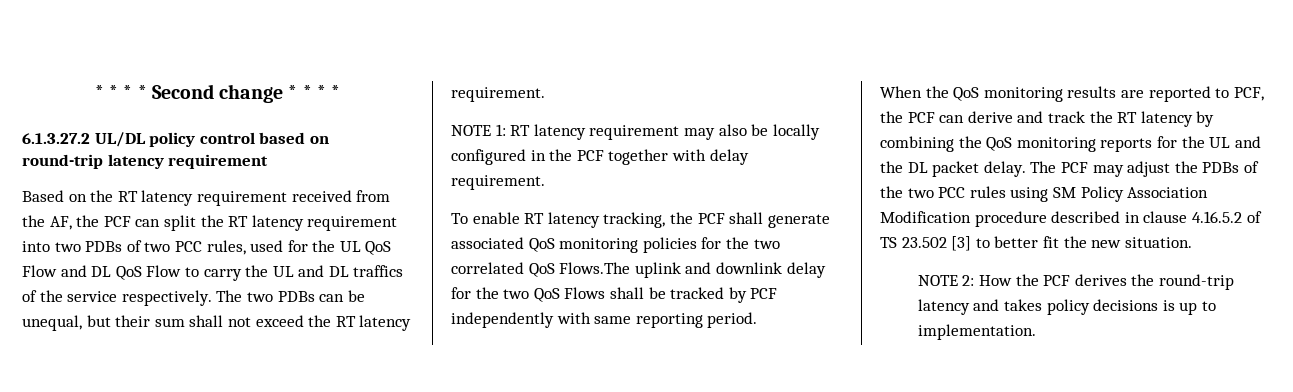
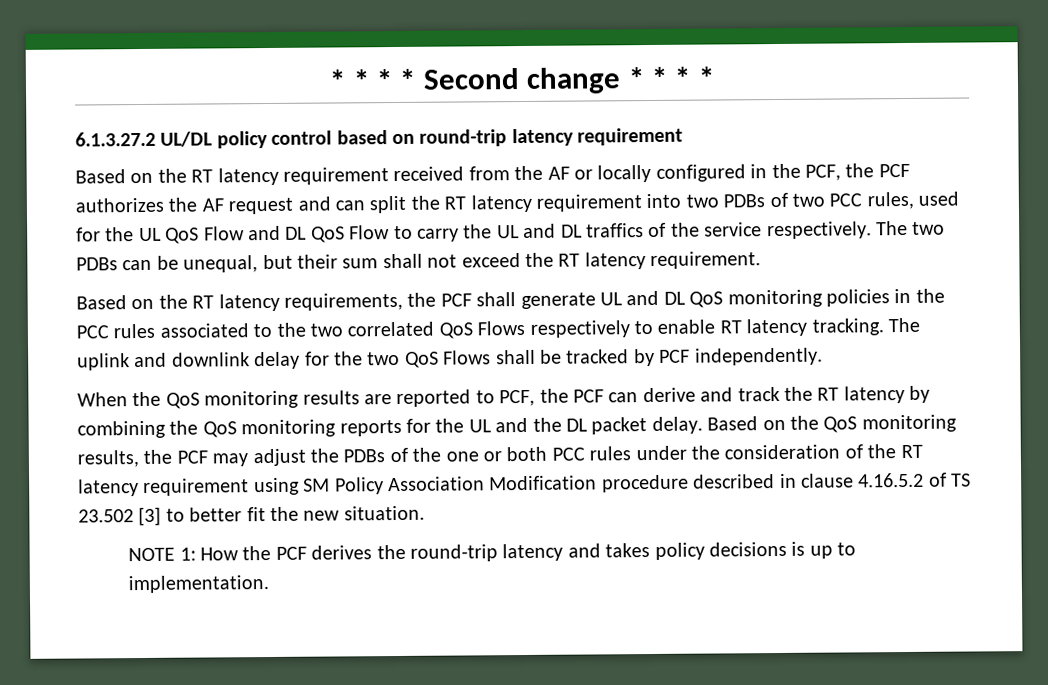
- Based on the RT latency requirement received from the AF, the PCF can split the RT latency requirement into two PDBs of two PCC rules, used for the UL QoS Flow and DL QoS Flow to carry the UL and DL traffics of the service respectively.
+ Based on the RT latency requirement received from the AF or locally configured in the PCF, the PCF authorizes the AF request and can split the RT latency requirement into two PDBs of two PCC rules, used for the UL QoS Flow and DL QoS Flow to carry the UL and DL traffics of the service respectively.
- NOTE 1: RT latency requirement may also be locally configured in the PCF together with delay requirement.
- To enable RT latency tracking, the PCF shall generate associated QoS monitoring policies for the two correlated QoS Flows.The uplink and downlink delay for the two QoS Flows shall be tracked by PCF independently with same reporting period.
+ Based on the RT latency requirements, the PCF shall generate UL and DL QoS monitoring policies in the PCC rules associated to the two correlated QoS Flows respectively to enable RT latency tracking. The uplink and downlink delay for the two QoS Flows shall be tracked by PCF independently.
- The PCF may adjust the PDBs of the two PCC rules using SM Policy Association Modification procedure described in clause 4.16.5.2 of TS 23.502 [3] to better fit the new situation.
+ Based on the QoS monitoring results, the PCF may adjust the PDBs of the one or both PCC rules under the consideration of the RT latency requirement using SM Policy Association Modification procedure described in clause 4.16.5.2 of TS 23.502 [3] to better fit the new situation.
- NOTE 2: How the PCF derives the round-trip latency and takes policy decisions is up to implementation.
+ NOTE 1: How the PCF derives the round-trip latency and takes policy decisions is up to implementation.

